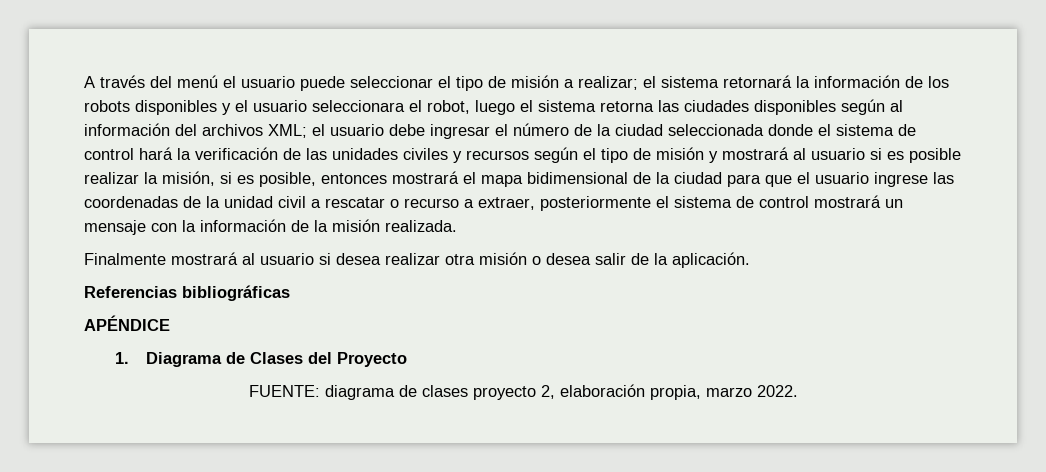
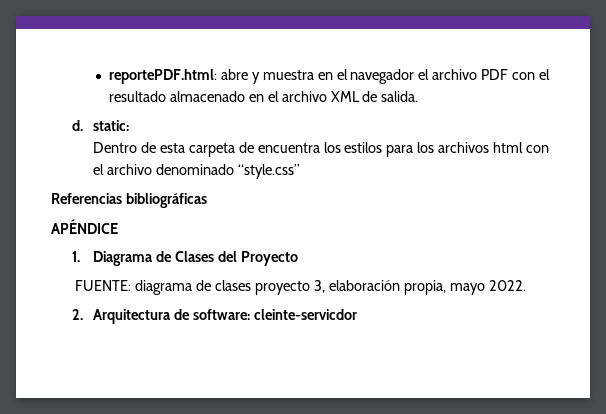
- A través del menú el usuario puede seleccionar el tipo de misión a realizar; el sistema retornará la información de los robots disponibles y el usuario seleccionara el robot, luego el sistema retorna las ciudades disponibles según al información del archivos XML; el usuario debe ingresar el número de la ciudad seleccionada donde el sistema de control hará la verificación de las unidades civiles y recursos según el tipo de misión y mostrará al usuario si es posible realizar la misión, si es posible, entonces mostrará el mapa bidimensional de la ciudad para que el usuario ingrese las coordenadas de la unidad civil a rescatar o recurso a extraer, posteriormente el sistema de control mostrará un mensaje con la información de la misión realizada.
- Finalmente mostrará al usuario si desea realizar otra misión o desea salir de la aplicación.
+ reportePDF.html: abre y muestra en el navegador el archivo PDF con el resultado almacenado en el archivo XML de salida.
+ d. static:
+ Dentro de esta carpeta de encuentra los estilos para los archivos html con el archivo denominado “style.css”
- FUENTE: diagrama de clases proyecto 2, elaboración propia, marzo 2022.
+ FUENTE: diagrama de clases proyecto 3, elaboración propia, mayo 2022.
+ 2. Arquitectura de software: cleinte-servicdor

